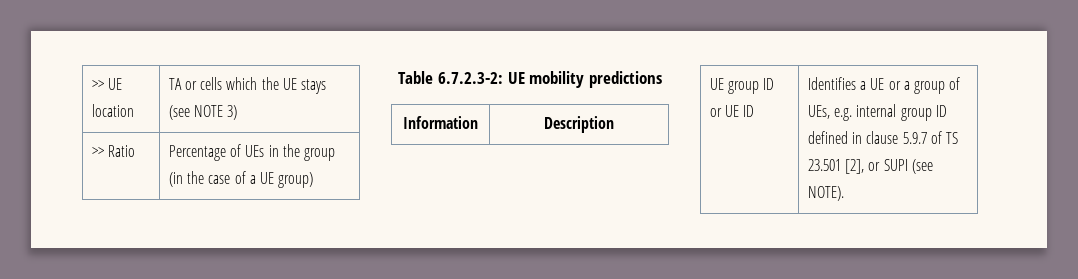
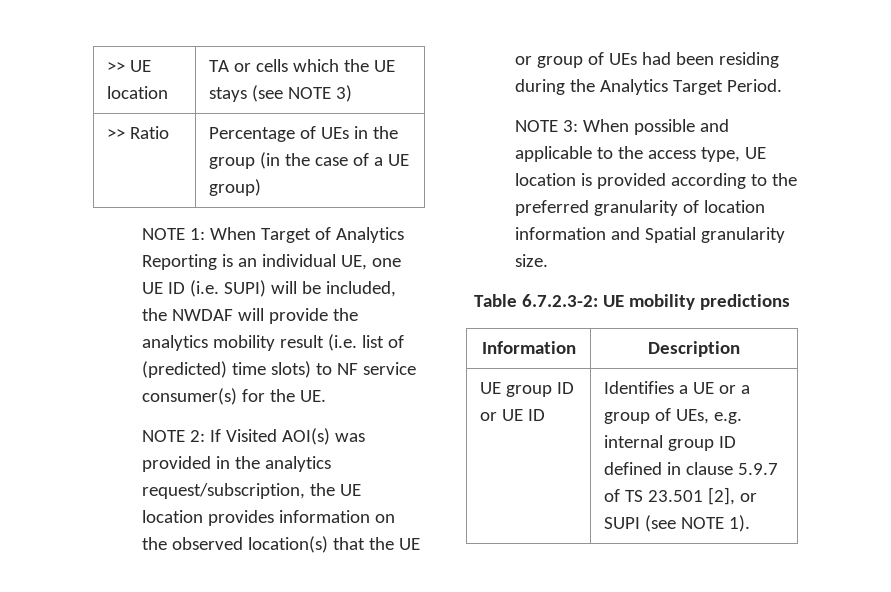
+ NOTE 1: When Target of Analytics Reporting is an individual UE, one UE ID (i.e. SUPI) will be included, the NWDAF will provide the analytics mobility result (i.e. list of (predicted) time slots) to NF service consumer(s) for the UE.
+ NOTE 2: If Visited AOI(s) was provided in the analytics request/subscription, the UE location provides information on the observed location(s) that the UE or group of UEs had been residing during the Analytics Target Period.
+ NOTE 3: When possible and applicable to the access type, UE location is provided according to the preferred granularity of location information and Spatial granularity size.
- UE group ID or UE ID | Identifies a UE or a group of UEs, e.g. internal group ID defined in clause 5.9.7 of TS 23.501 [2], or SUPI (see NOTE).
+ UE group ID or UE ID | Identifies a UE or a group of UEs, e.g. internal group ID defined in clause 5.9.7 of TS 23.501 [2], or SUPI (see NOTE 1).

